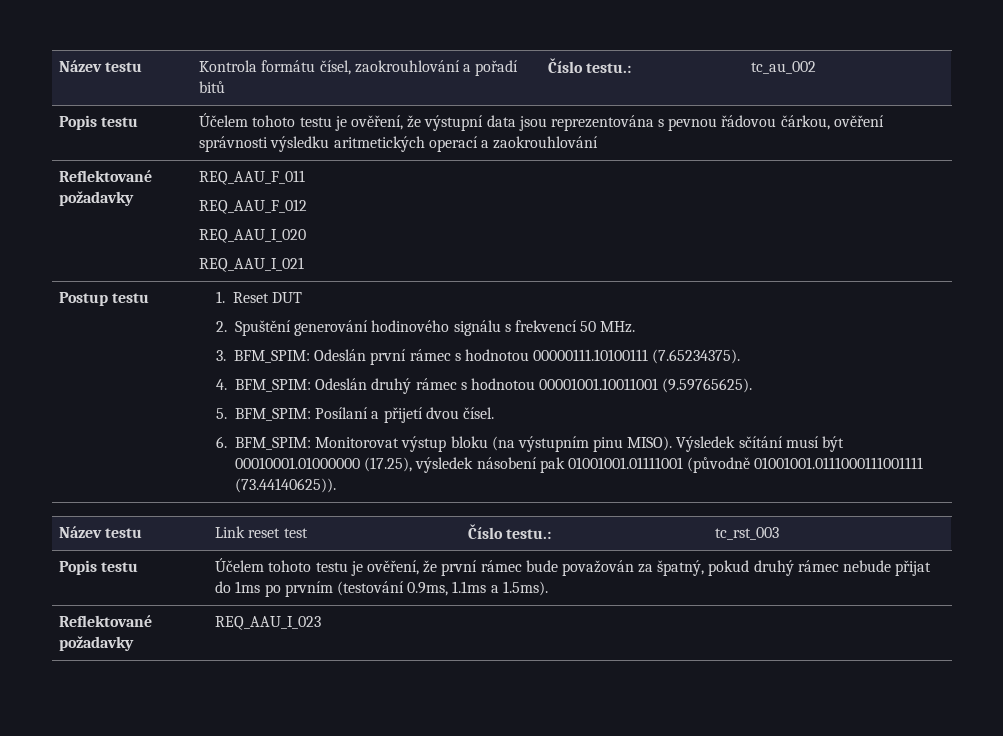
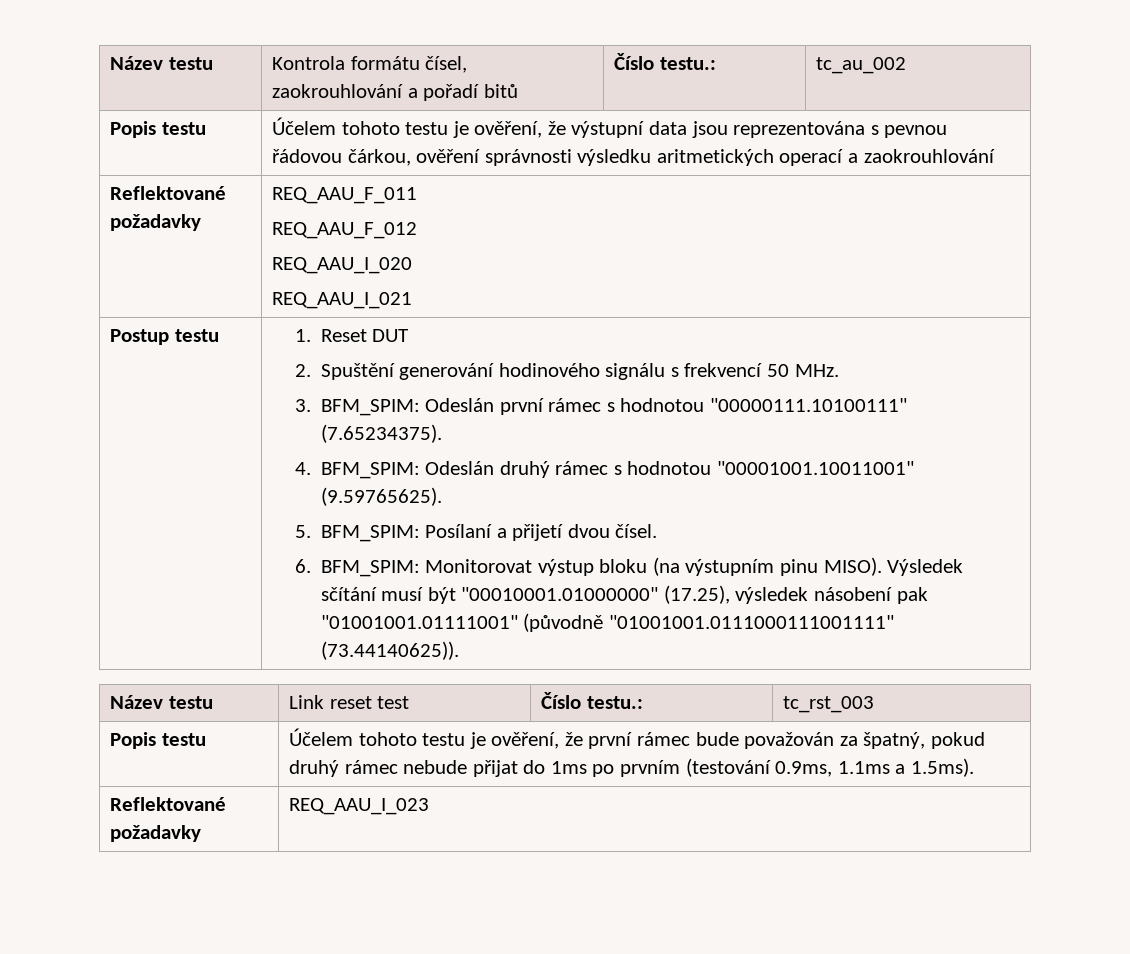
- 3. BFM_SPIM: Odeslán první rámec s hodnotou 00000111.10100111 (7.65234375).
+ 3. BFM_SPIM: Odeslán první rámec s hodnotou "00000111.10100111" (7.65234375).
- 4. BFM_SPIM: Odeslán druhý rámec s hodnotou 00001001.10011001 (9.59765625).
+ 4. BFM_SPIM: Odeslán druhý rámec s hodnotou "00001001.10011001" (9.59765625).
- Výsledek sčítání musí být 00010001.01000000 (17.25), výsledek násobení pak 01001001.01111001 (původně 01001001.0111000111001111 (73.44140625)).
+ Výsledek sčítání musí být "00010001.01000000" (17.25), výsledek násobení pak "01001001.01111001" (původně "01001001.0111000111001111" (73.44140625)).

